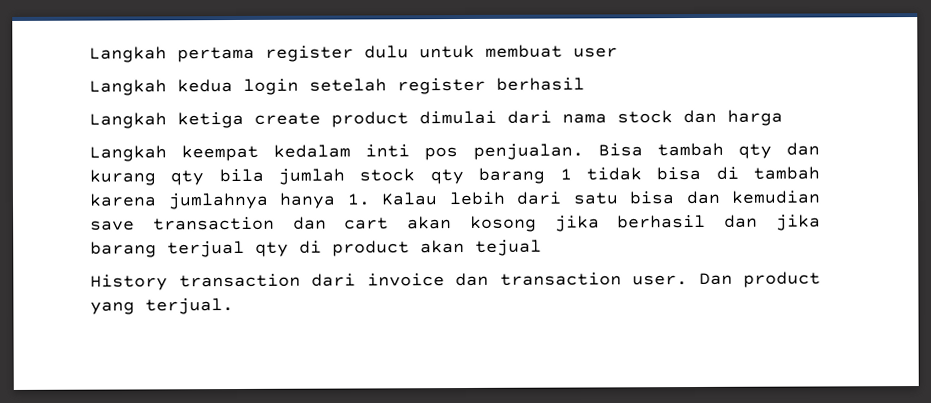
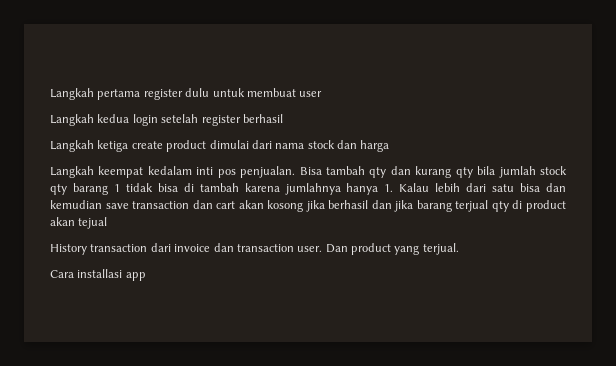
+ Cara installasi app

